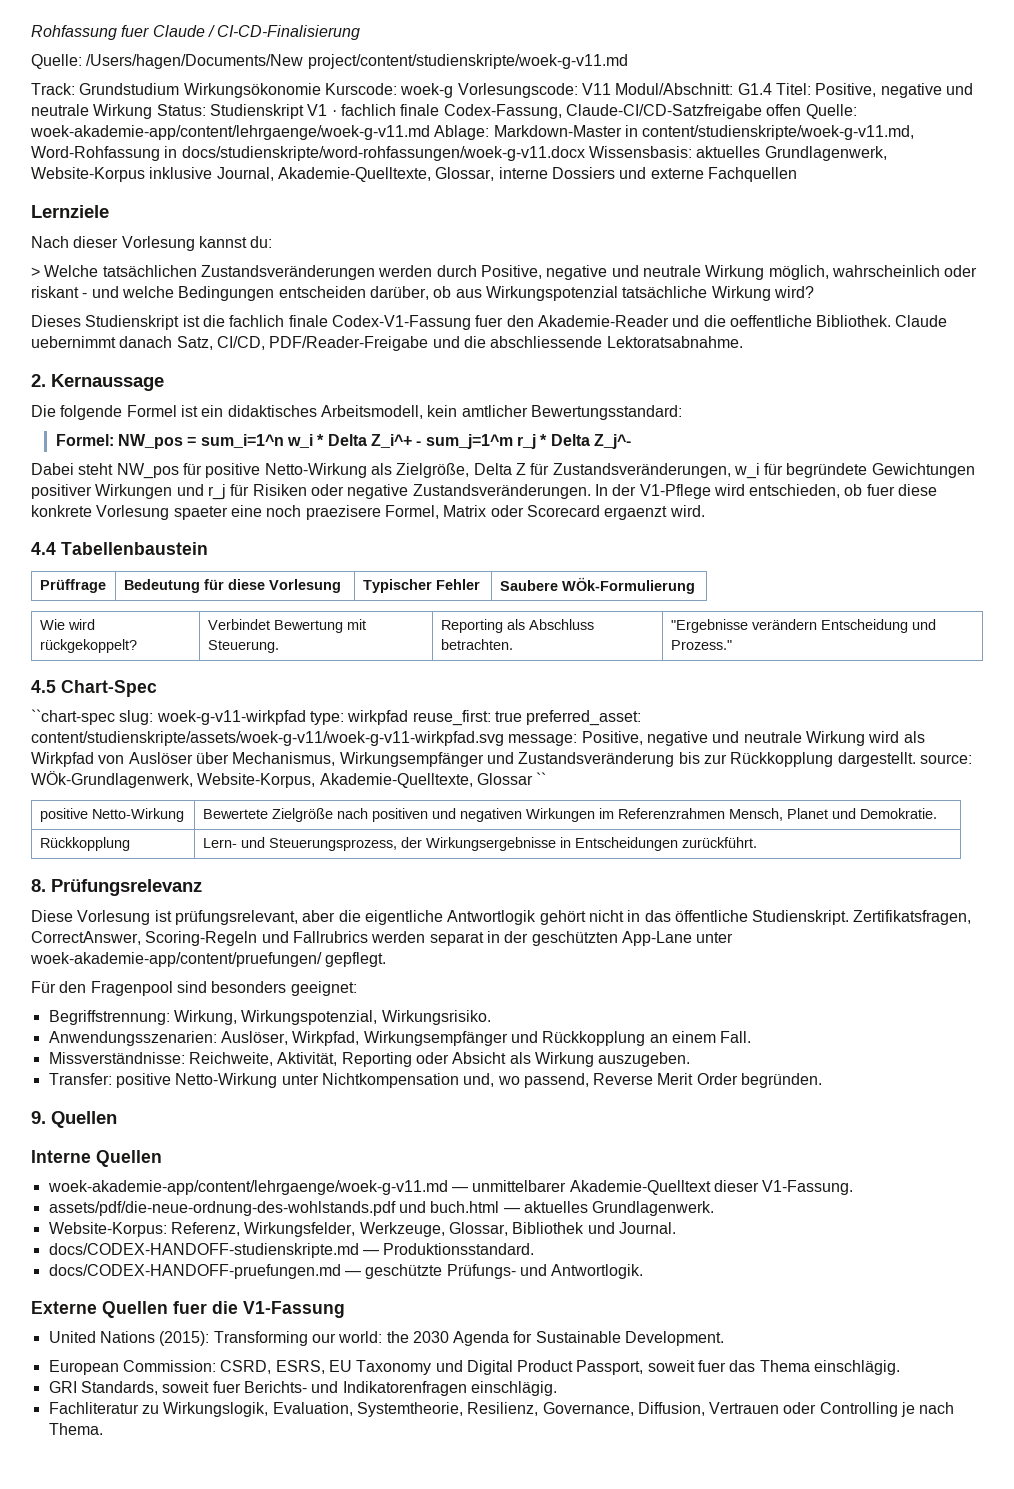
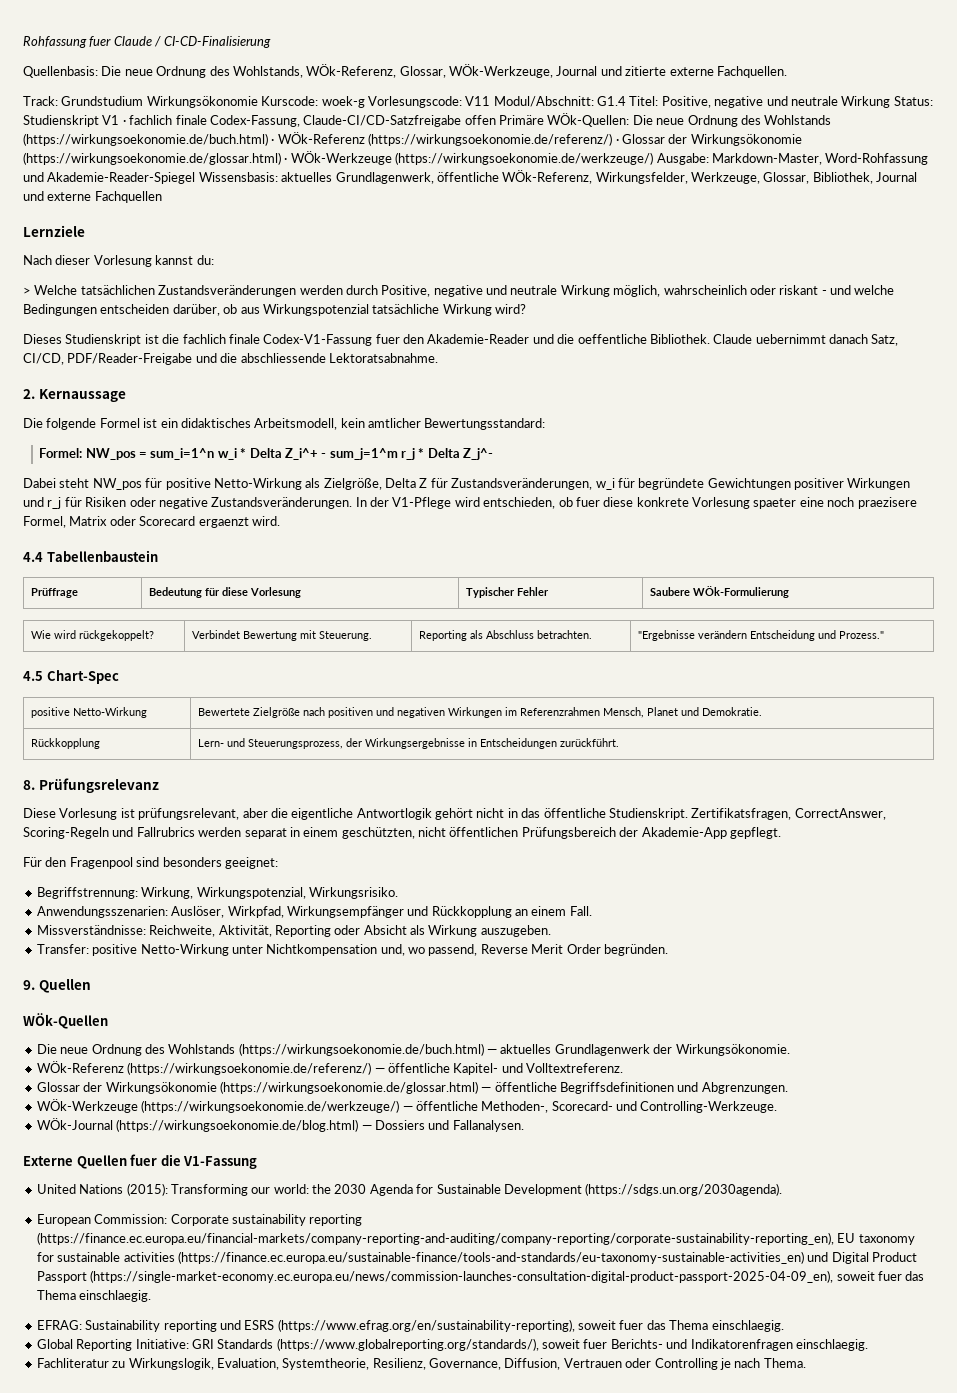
- Quelle: /Users/hagen/Documents/New project/content/studienskripte/woek-g-v11.md
+ Quellenbasis: Die neue Ordnung des Wohlstands, WÖk-Referenz, Glossar, WÖk-Werkzeuge, Journal und zitierte externe Fachquellen.
- Track: Grundstudium Wirkungsökonomie Kurscode: woek-g Vorlesungscode: V11 Modul/Abschnitt: G1.4 Titel: Positive, negative und neutrale Wirkung Status: Studienskript V1 · fachlich finale Codex-Fassung, Claude-CI/CD-Satzfreigabe offen Quelle: woek-akademie-app/content/lehrgaenge/woek-g-v11.md Ablage: Markdown-Master in content/studienskripte/woek-g-v11.md, Word-Rohfassung in docs/studienskripte/word-rohfassungen/woek-g-v11.docx Wissensbasis: aktuelles Grundlagenwerk, Website-Korpus inklusive Journal, Akademie-Quelltexte, Glossar, interne Dossiers und externe Fachquellen
+ Track: Grundstudium Wirkungsökonomie Kurscode: woek-g Vorlesungscode: V11 Modul/Abschnitt: G1.4 Titel: Positive, negative und neutrale Wirkung Status: Studienskript V1 · fachlich finale Codex-Fassung, Claude-CI/CD-Satzfreigabe offen Primäre WÖk-Quellen: Die neue Ordnung des Wohlstands (https://wirkungsoekonomie.de/buch.html) · WÖk-Referenz (https://wirkungsoekonomie.de/referenz/) · Glossar der Wirkungsökonomie (https://wirkungsoekonomie.de/glossar.html) · WÖk-Werkzeuge (https://wirkungsoekonomie.de/werkzeuge/) Ausgabe: Markdown-Master, Word-Rohfassung und Akademie-Reader-Spiegel Wissensbasis: aktuelles Grundlagenwerk, öffentliche WÖk-Referenz, Wirkungsfelder, Werkzeuge, Glossar, Bibliothek, Journal und externe Fachquellen
- ``chart-spec slug: woek-g-v11-wirkpfad type: wirkpfad reuse_first: true preferred_asset: content/studienskripte/assets/woek-g-v11/woek-g-v11-wirkpfad.svg message: Positive, negative und neutrale Wirkung wird als Wirkpfad von Auslöser über Mechanismus, Wirkungsempfänger und Zustandsveränderung bis zur Rückkopplung dargestellt. source: WÖk-Grundlagenwerk, Website-Korpus, Akademie-Quelltexte, Glossar ``
- Zertifikatsfragen, CorrectAnswer, Scoring-Regeln und Fallrubrics werden separat in der geschützten App-Lane unter woek-akademie-app/content/pruefungen/ gepflegt.
+ Zertifikatsfragen, CorrectAnswer, Scoring-Regeln und Fallrubrics werden separat in einem geschützten, nicht öffentlichen Prüfungsbereich der Akademie-App gepflegt.
- Interne Quellen
- woek-akademie-app/content/lehrgaenge/woek-g-v11.md — unmittelbarer Akademie-Quelltext dieser V1-Fassung.
- assets/pdf/die-neue-ordnung-des-wohlstands.pdf und buch.html — aktuelles Grundlagenwerk.
- Website-Korpus: Referenz, Wirkungsfelder, Werkzeuge, Glossar, Bibliothek und Journal.
- docs/CODEX-HANDOFF-studienskripte.md — Produktionsstandard.
- docs/CODEX-HANDOFF-pruefungen.md — geschützte Prüfungs- und Antwortlogik.
+ WÖk-Quellen
+ Die neue Ordnung des Wohlstands (https://wirkungsoekonomie.de/buch.html) — aktuelles Grundlagenwerk der Wirkungsökonomie.
+ WÖk-Referenz (https://wirkungsoekonomie.de/referenz/) — öffentliche Kapitel- und Volltextreferenz.
+ Glossar der Wirkungsökonomie (https://wirkungsoekonomie.de/glossar.html) — öffentliche Begriffsdefinitionen und Abgrenzungen.
+ WÖk-Werkzeuge (https://wirkungsoekonomie.de/werkzeuge/) — öffentliche Methoden-, Scorecard- und Controlling-Werkzeuge.
+ WÖk-Journal (https://wirkungsoekonomie.de/blog.html) — Dossiers und Fallanalysen.
- United Nations (2015): Transforming our world: the 2030 Agenda for Sustainable Development.
+ United Nations (2015): Transforming our world: the 2030 Agenda for Sustainable Development (https://sdgs.un.org/2030agenda).
- European Commission: CSRD, ESRS, EU Taxonomy und Digital Product Passport, soweit fuer das Thema einschlägig.
- GRI Standards, soweit fuer Berichts- und Indikatorenfragen einschlägig.
+ European Commission: Corporate sustainability reporting (https://finance.ec.europa.eu/financial-markets/company-reporting-and-auditing/company-reporting/corporate-sustainability-reporting_en), EU taxonomy for sustainable activities (https://finance.ec.europa.eu/sustainable-finance/tools-and-standards/eu-taxonomy-sustainable-activities_en) und Digital Product Passport (https://single-market-economy.ec.europa.eu/news/commission-launches-consultation-digital-product-passport-2025-04-09_en), soweit fuer das Thema einschlaegig.
+ EFRAG: Sustainability reporting und ESRS (https://www.efrag.org/en/sustainability-reporting), soweit fuer das Thema einschlaegig.
+ Global Reporting Initiative: GRI Standards (https://www.globalreporting.org/standards/), soweit fuer Berichts- und Indikatorenfragen einschlaegig.

